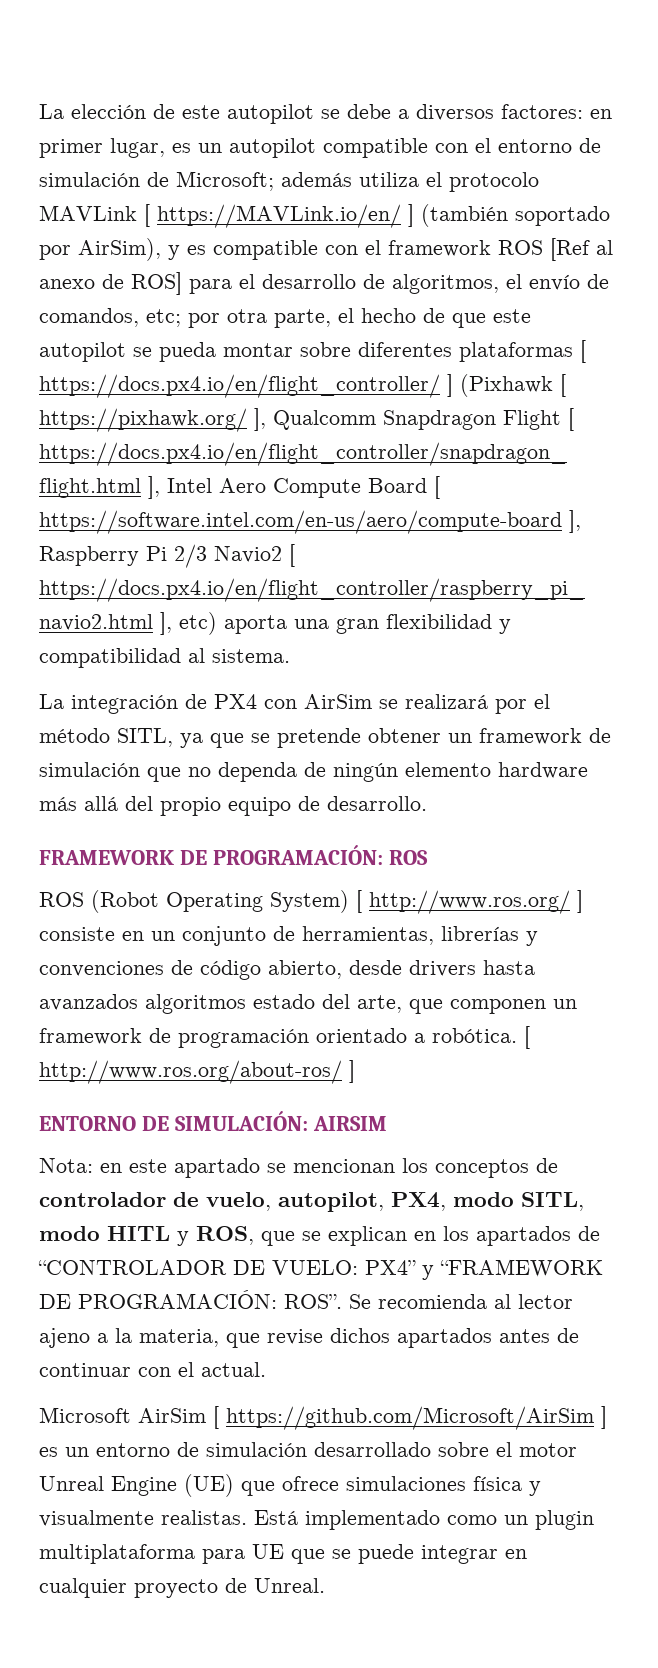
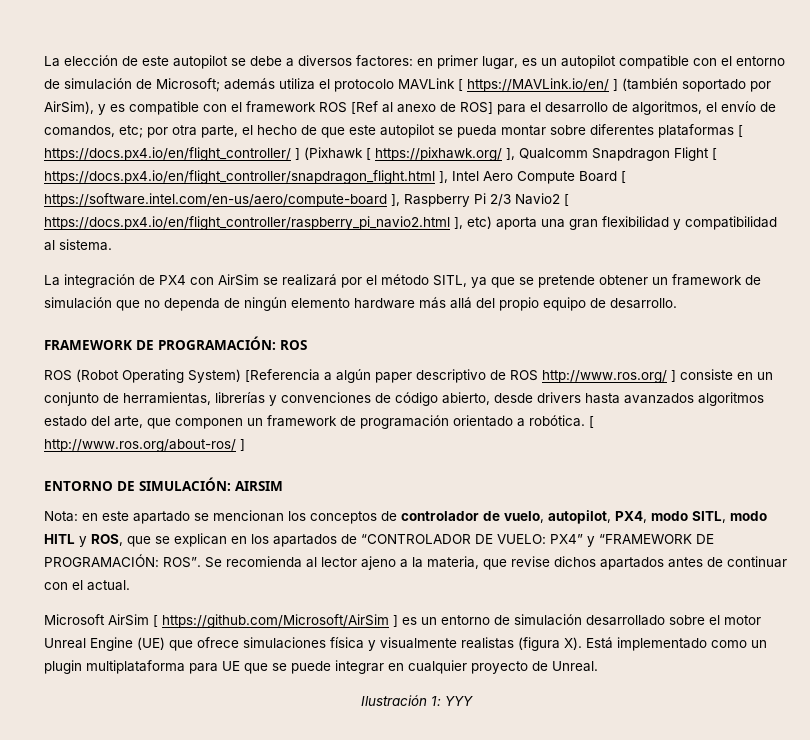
- ROS (Robot Operating System) [ http://www.ros.org/ ] consiste en un conjunto de herramientas, librerías y convenciones de código abierto, desde drivers hasta avanzados algoritmos estado del arte, que componen un framework de programación orientado a robótica.
+ ROS (Robot Operating System) [Referencia a algún paper descriptivo de ROS http://www.ros.org/ ] consiste en un conjunto de herramientas, librerías y convenciones de código abierto, desde drivers hasta avanzados algoritmos estado del arte, que componen un framework de programación orientado a robótica.
- Microsoft AirSim [ https://github.com/Microsoft/AirSim ] es un entorno de simulación desarrollado sobre el motor Unreal Engine (UE) que ofrece simulaciones física y visualmente realistas. Está implementado como un plugin multiplataforma para UE que se puede integrar en cualquier proyecto de Unreal.
+ Microsoft AirSim [ https://github.com/Microsoft/AirSim ] es un entorno de simulación desarrollado sobre el motor Unreal Engine (UE) que ofrece simulaciones física y visualmente realistas (figura X). Está implementado como un plugin multiplataforma para UE que se puede integrar en cualquier proyecto de Unreal.
+ Ilustración 1: YYY

